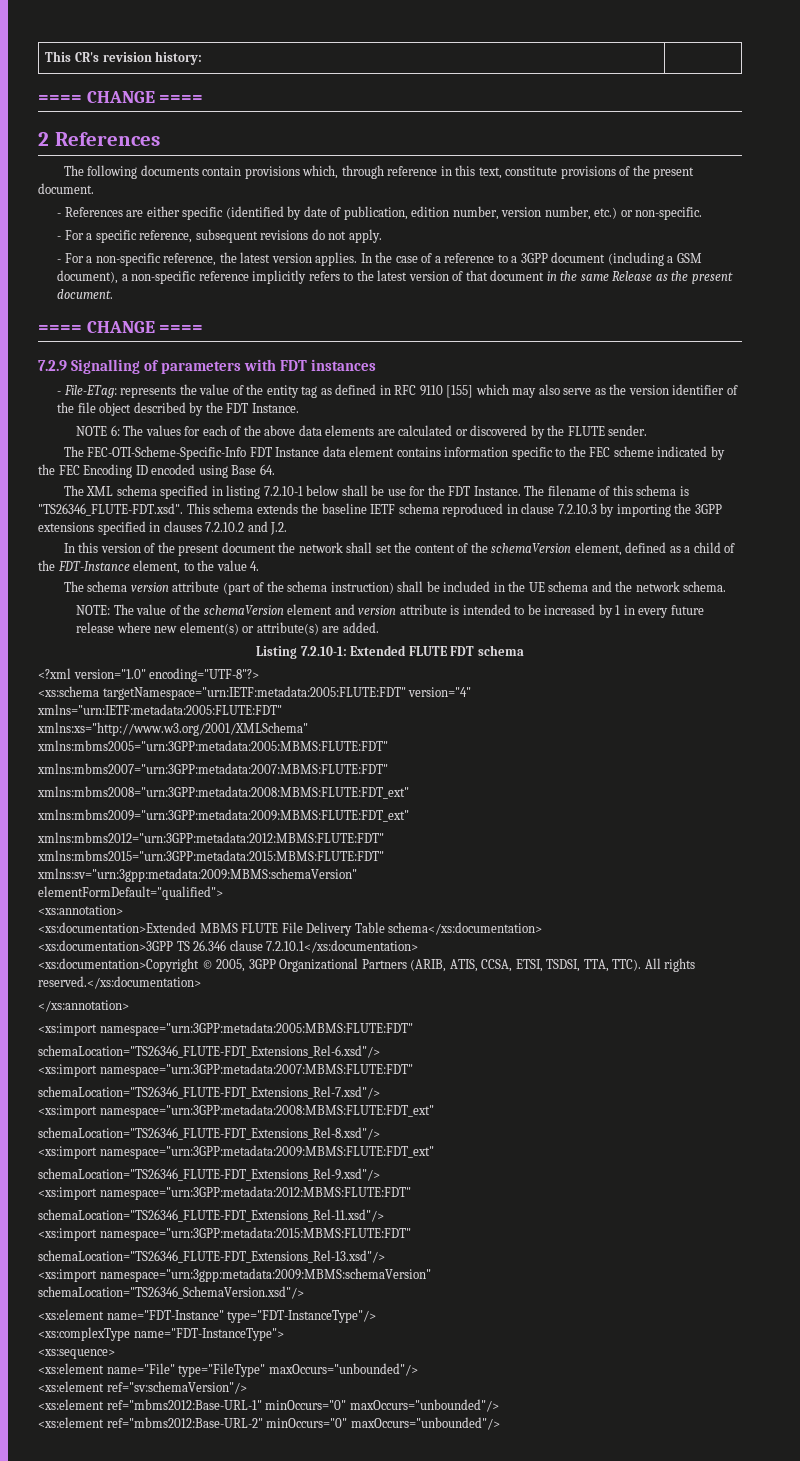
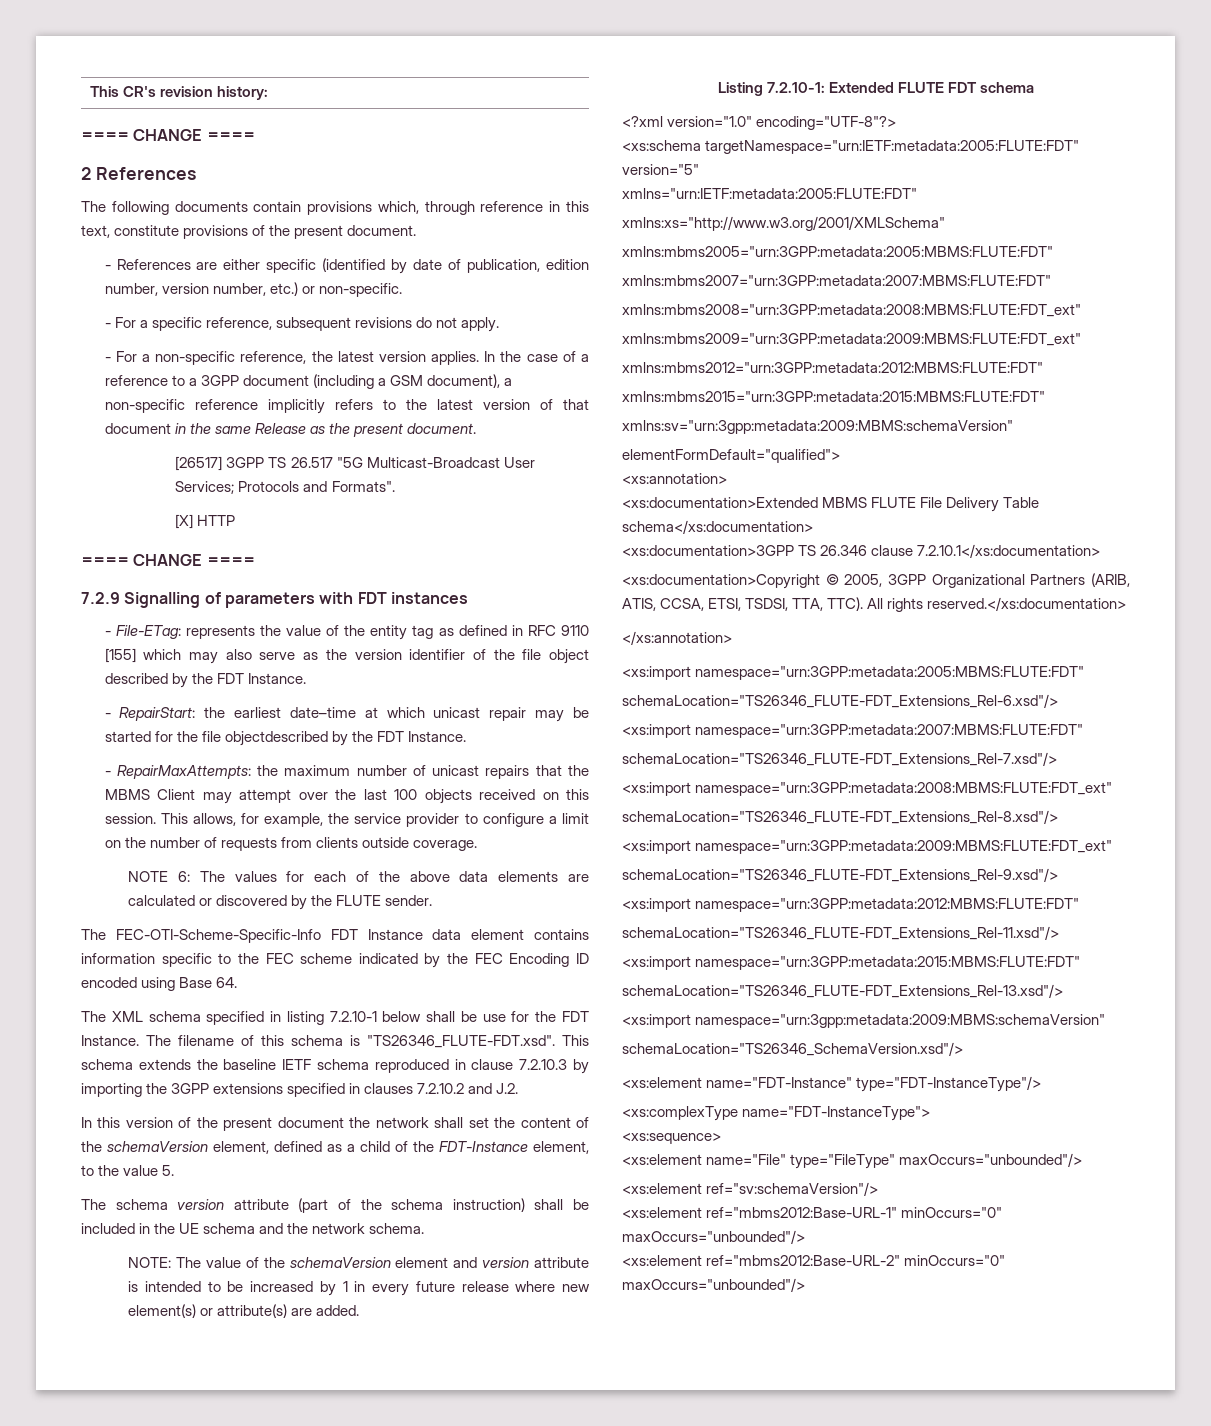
+ [26517] 3GPP TS 26.517 "5G Multicast-Broadcast User Services; Protocols and Formats".
+ [X] HTTP
+ - RepairStart: the earliest date–time at which unicast repair may be started for the file objectdescribed by the FDT Instance.
+ - RepairMaxAttempts: the maximum number of unicast repairs that the MBMS Client may attempt over the last 100 objects received on this session. This allows, for example, the service provider to configure a limit on the number of requests from clients outside coverage.
- In this version of the present document the network shall set the content of the schemaVersion element, defined as a child of the FDT-Instance element, to the value 4.
+ In this version of the present document the network shall set the content of the schemaVersion element, defined as a child of the FDT-Instance element, to the value 5.
- <xs:schema targetNamespace="urn:IETF:metadata:2005:FLUTE:FDT" version="4"
+ <xs:schema targetNamespace="urn:IETF:metadata:2005:FLUTE:FDT" version="5"

